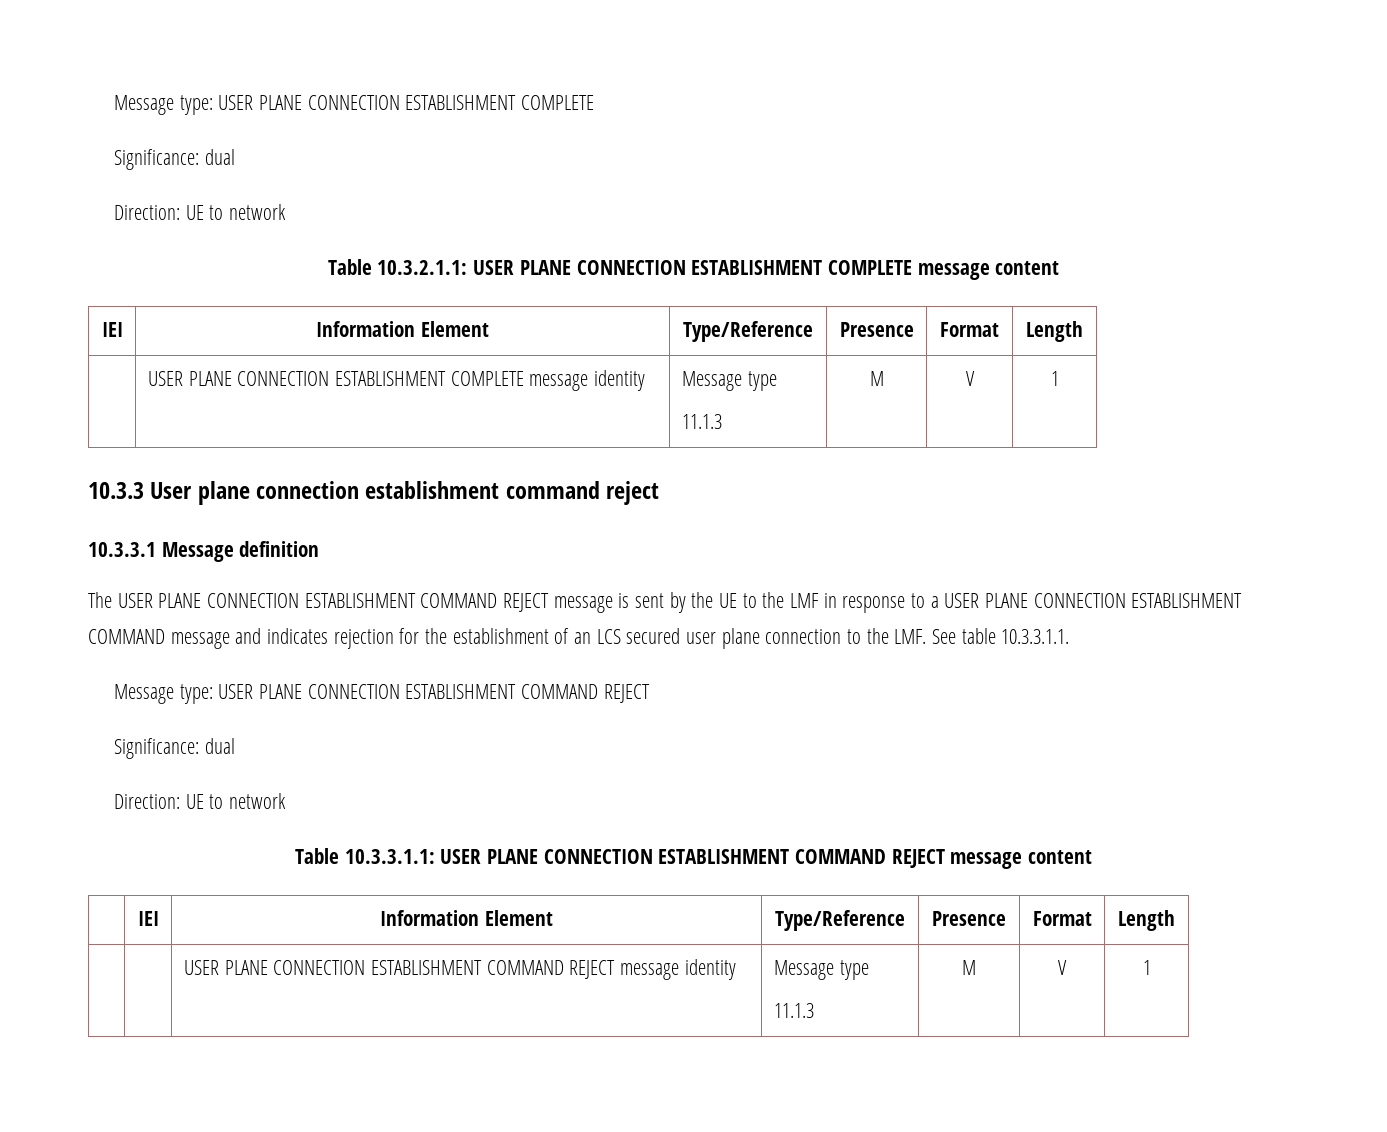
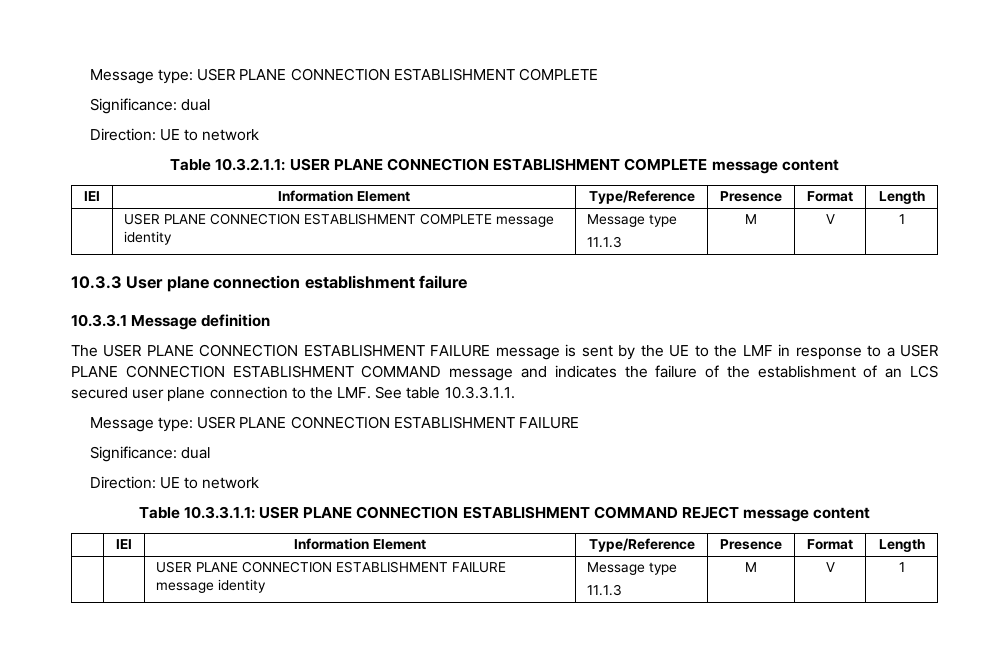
- 10.3.3 User plane connection establishment command reject
+ 10.3.3 User plane connection establishment failure
- The USER PLANE CONNECTION ESTABLISHMENT COMMAND REJECT message is sent by the UE to the LMF in response to a USER PLANE CONNECTION ESTABLISHMENT COMMAND message and indicates rejection for the establishment of an LCS secured user plane connection to the LMF. See table 10.3.3.1.1.
+ The USER PLANE CONNECTION ESTABLISHMENT FAILURE message is sent by the UE to the LMF in response to a USER PLANE CONNECTION ESTABLISHMENT COMMAND message and indicates the failure of the establishment of an LCS secured user plane connection to the LMF. See table 10.3.3.1.1.
- Message type: USER PLANE CONNECTION ESTABLISHMENT COMMAND REJECT
+ Message type: USER PLANE CONNECTION ESTABLISHMENT FAILURE
- | | USER PLANE CONNECTION ESTABLISHMENT COMMAND REJECT message identity | Message type
+ | | USER PLANE CONNECTION ESTABLISHMENT FAILURE message identity | Message type

